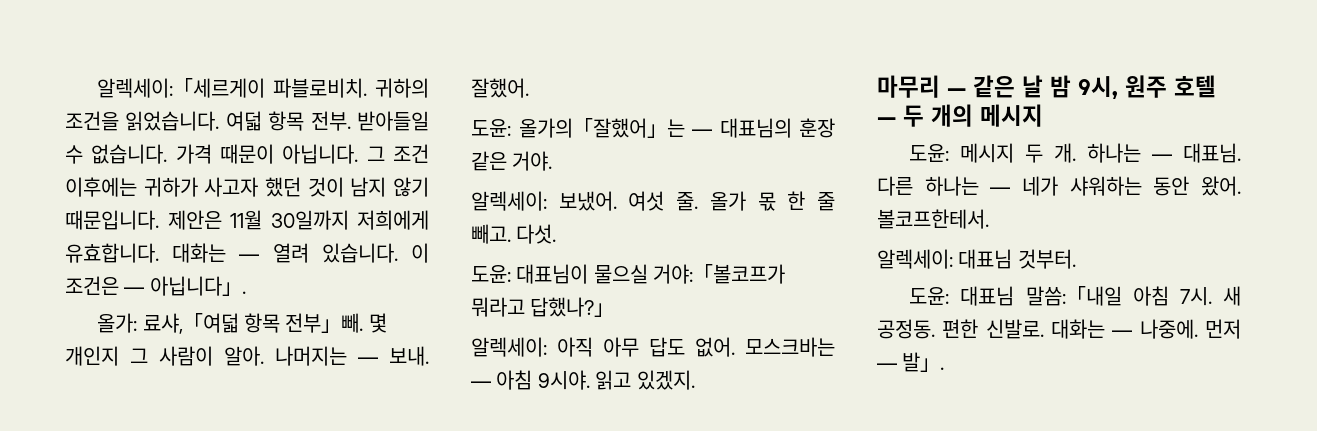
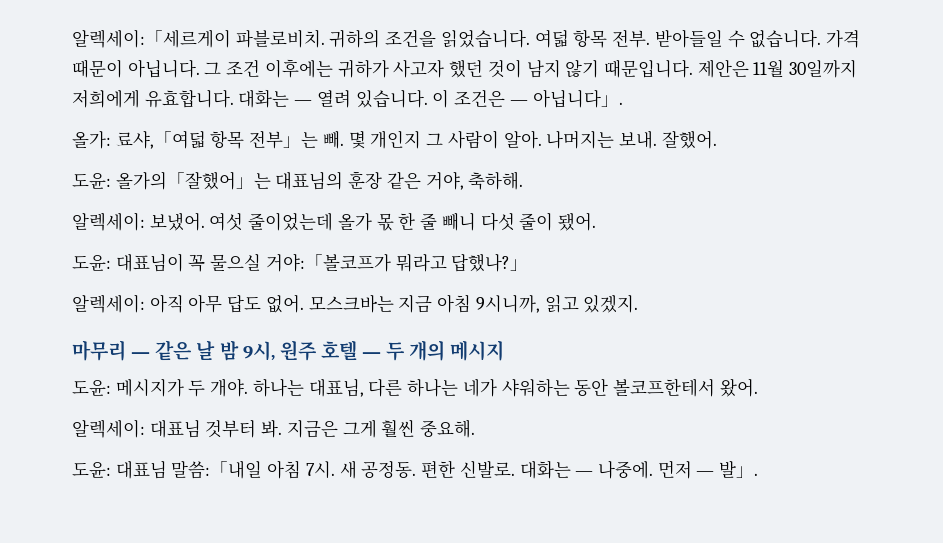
- 올가: 료샤,「여덟 항목 전부」빼.
+ 올가: 료샤,「여덟 항목 전부」는 빼.
- 나머지는 — 보내.
+ 나머지는 보내.
- 도윤: 올가의「잘했어」는 — 대표님의 훈장 같은 거야.
+ 도윤: 올가의「잘했어」는 대표님의 훈장 같은 거야, 축하해.
- 여섯 줄. 올가 몫 한 줄 빼고. 다섯.
+ 여섯 줄이었는데 올가 몫 한 줄 빼니 다섯 줄이 됐어.
- 도윤: 대표님이 물으실 거야:「볼코프가 뭐라고 답했나?」
+ 도윤: 대표님이 꼭 물으실 거야:「볼코프가 뭐라고 답했나?」
- 모스크바는 — 아침 9시야. 읽고 있겠지.
+ 모스크바는 지금 아침 9시니까, 읽고 있겠지.
- 도윤: 메시지 두 개. 하나는 — 대표님. 다른 하나는 — 네가 샤워하는 동안 왔어. 볼코프한테서.
+ 도윤: 메시지가 두 개야. 하나는 대표님, 다른 하나는 네가 샤워하는 동안 볼코프한테서 왔어.
- 알렉세이: 대표님 것부터.
+ 알렉세이: 대표님 것부터 봐. 지금은 그게 훨씬 중요해.

